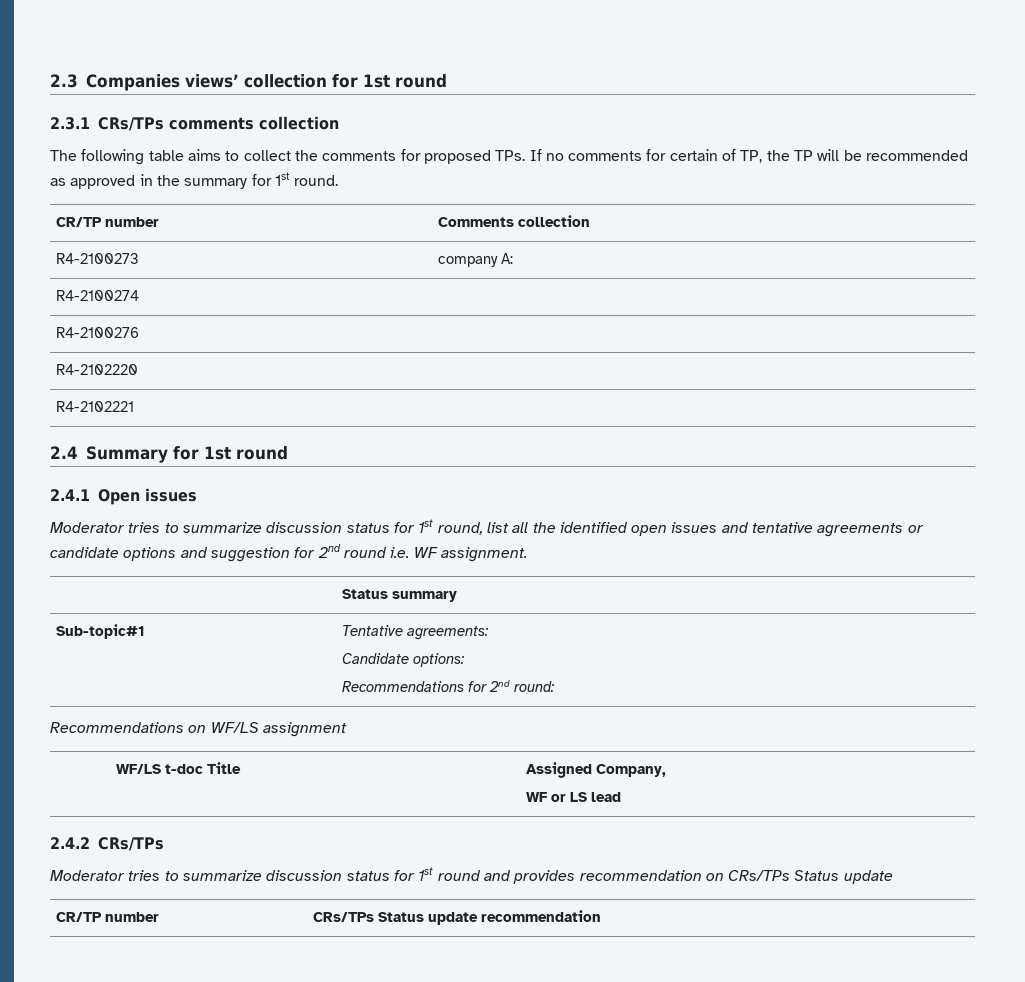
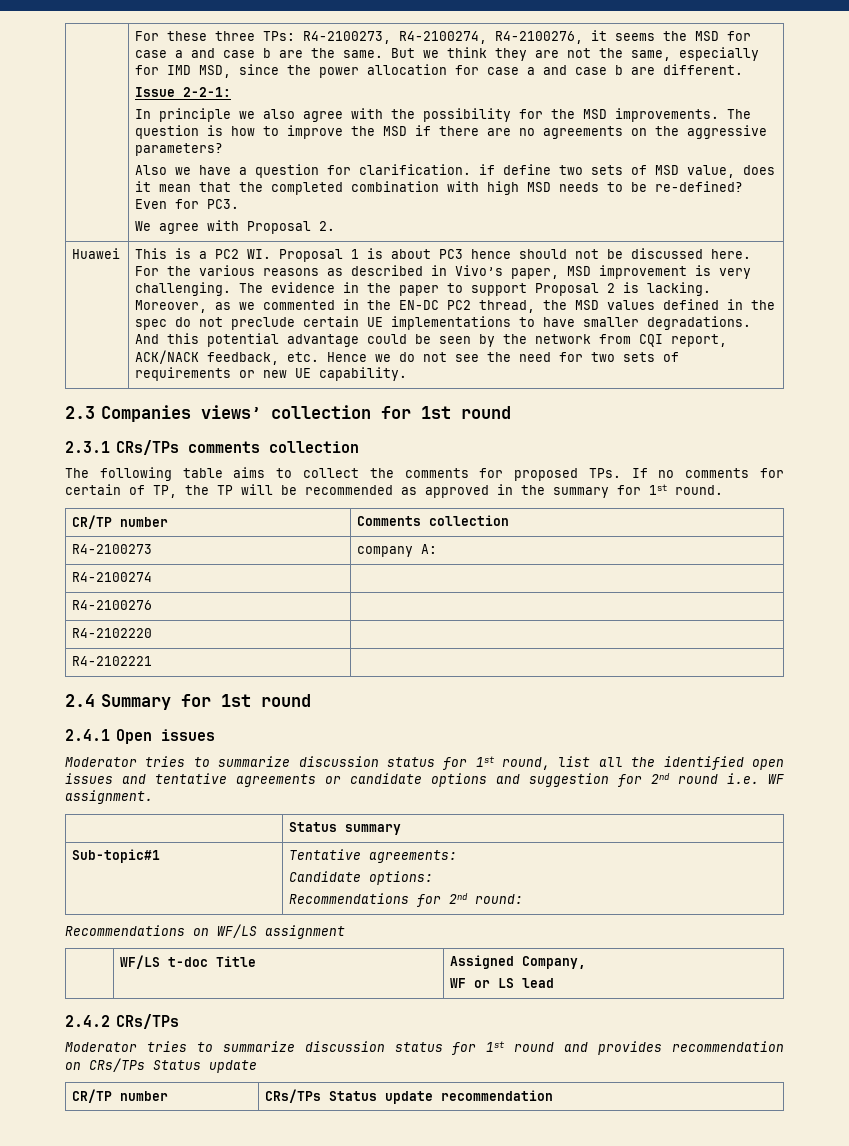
+ For these three TPs: R4-2100273, R4-2100274, R4-2100276, it seems the MSD for case a and case b are the same. But we think they are not the same, especially for IMD MSD, since the power allocation for case a and case b are different.
+ Issue 2-2-1:
+ In principle we also agree with the possibility for the MSD improvements. The question is how to improve the MSD if there are no agreements on the aggressive parameters?
+ Also we have a question for clarification. if define two sets of MSD value, does it mean that the completed combination with high MSD needs to be re-defined? Even for PC3.
+ We agree with Proposal 2.
+ Huawei | This is a PC2 WI. Proposal 1 is about PC3 hence should not be discussed here. For the various reasons as described in Vivo’s paper, MSD improvement is very challenging. The evidence in the paper to support Proposal 2 is lacking. Moreover, as we commented in the EN-DC PC2 thread, the MSD values defined in the spec do not preclude certain UE implementations to have smaller degradations. And this potential advantage could be seen by the network from CQI report, ACK/NACK feedback, etc. Hence we do not see the need for two sets of requirements or new UE capability.

